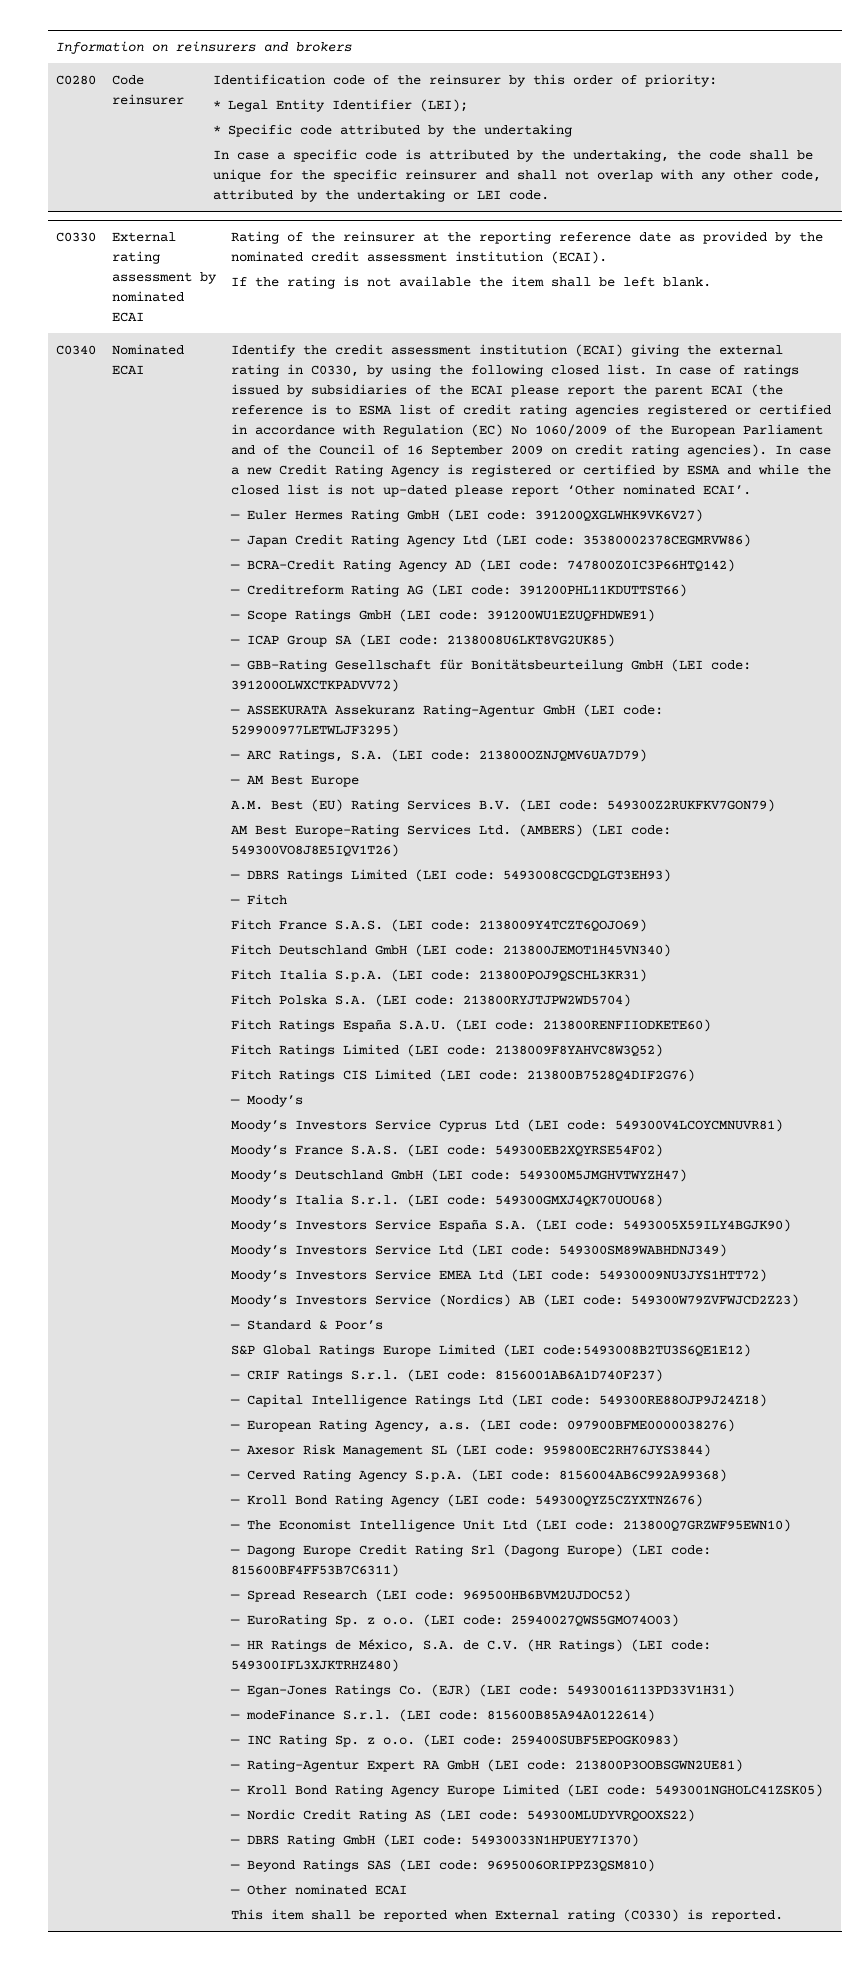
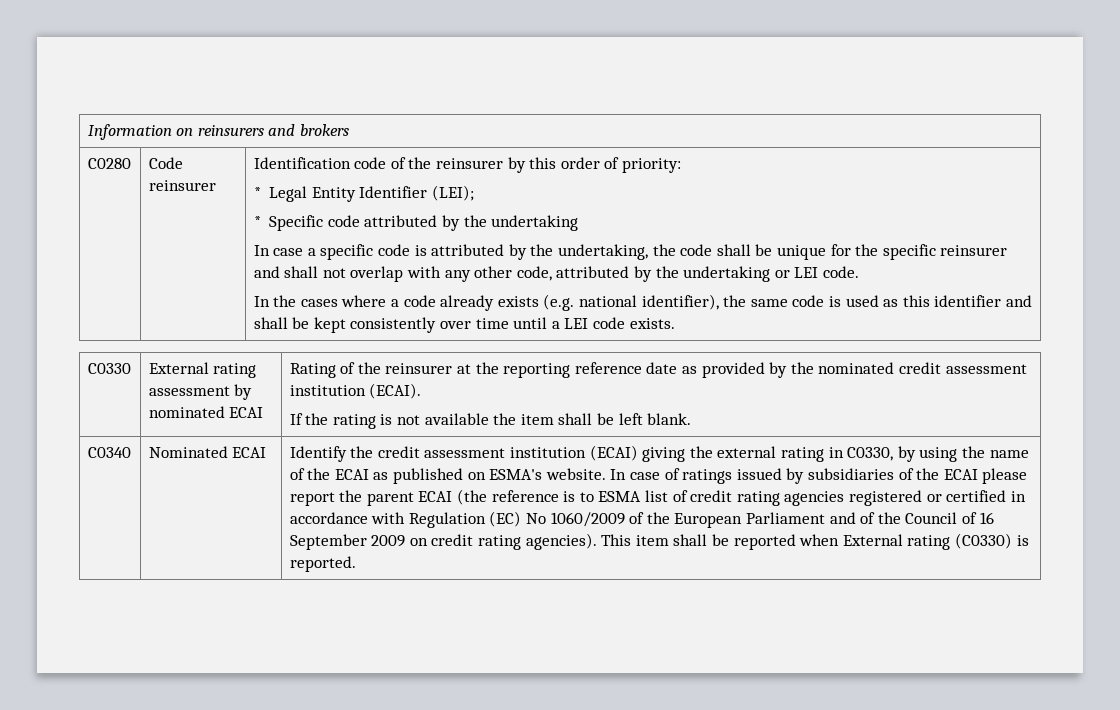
+ In the cases where a code already exists (e.g. national identifier), the same code is used as this identifier and shall be kept consistently over time until a LEI code exists.
- Identify the credit assessment institution (ECAI) giving the external rating in C0330, by using the following closed list.
+ Identify the credit assessment institution (ECAI) giving the external rating in C0330, by using the name of the ECAI as published on ESMA's website.
- In case of ratings issued by subsidiaries of the ECAI please report the parent ECAI (the reference is to ESMA list of credit rating agencies registered or certified in accordance with Regulation (EC) No 1060/2009 of the European Parliament and of the Council of 16 September 2009 on credit rating agencies). In case a new Credit Rating Agency is registered or certified by ESMA and while the closed list is not up-dated please report ‘Other nominated ECAI’.
- — Euler Hermes Rating GmbH (LEI code: 391200QXGLWHK9VK6V27)
- — Japan Credit Rating Agency Ltd (LEI code: 35380002378CEGMRVW86)
- — BCRA-Credit Rating Agency AD (LEI code: 747800Z0IC3P66HTQ142)
- — Creditreform Rating AG (LEI code: 391200PHL11KDUTTST66)
- — Scope Ratings GmbH (LEI code: 391200WU1EZUQFHDWE91)
- — ICAP Group SA (LEI code: 2138008U6LKT8VG2UK85)
- — GBB-Rating Gesellschaft für Bonitätsbeurteilung GmbH (LEI code: 391200OLWXCTKPADVV72)
- — ASSEKURATA Assekuranz Rating-Agentur GmbH (LEI code: 529900977LETWLJF3295)
- — ARC Ratings, S.A. (LEI code: 213800OZNJQMV6UA7D79)
- — AM Best Europe
- A.M. Best (EU) Rating Services B.V. (LEI code: 549300Z2RUKFKV7GON79)
- AM Best Europe-Rating Services Ltd. (AMBERS) (LEI code: 549300VO8J8E5IQV1T26)
- — DBRS Ratings Limited (LEI code: 5493008CGCDQLGT3EH93)
- — Fitch
- Fitch France S.A.S. (LEI code: 2138009Y4TCZT6QOJO69)
- Fitch Deutschland GmbH (LEI code: 213800JEMOT1H45VN340)
- Fitch Italia S.p.A. (LEI code: 213800POJ9QSCHL3KR31)
- Fitch Polska S.A. (LEI code: 213800RYJTJPW2WD5704)
- Fitch Ratings España S.A.U. (LEI code: 213800RENFIIODKETE60)
- Fitch Ratings Limited (LEI code: 2138009F8YAHVC8W3Q52)
- Fitch Ratings CIS Limited (LEI code: 213800B7528Q4DIF2G76)
- — Moody’s
- Moody’s Investors Service Cyprus Ltd (LEI code: 549300V4LCOYCMNUVR81)
- Moody’s France S.A.S. (LEI code: 549300EB2XQYRSE54F02)
- Moody’s Deutschland GmbH (LEI code: 549300M5JMGHVTWYZH47)
- Moody’s Italia S.r.l. (LEI code: 549300GMXJ4QK70UOU68)
- Moody’s Investors Service España S.A. (LEI code: 5493005X59ILY4BGJK90)
- Moody’s Investors Service Ltd (LEI code: 549300SM89WABHDNJ349)
- Moody’s Investors Service EMEA Ltd (LEI code: 54930009NU3JYS1HTT72)
- Moody’s Investors Service (Nordics) AB (LEI code: 549300W79ZVFWJCD2Z23)
- — Standard & Poor’s
- S&P Global Ratings Europe Limited (LEI code:5493008B2TU3S6QE1E12)
- — CRIF Ratings S.r.l. (LEI code: 8156001AB6A1D740F237)
- — Capital Intelligence Ratings Ltd (LEI code: 549300RE88OJP9J24Z18)
- — European Rating Agency, a.s. (LEI code: 097900BFME0000038276)
- — Axesor Risk Management SL (LEI code: 959800EC2RH76JYS3844)
- — Cerved Rating Agency S.p.A. (LEI code: 8156004AB6C992A99368)
- — Kroll Bond Rating Agency (LEI code: 549300QYZ5CZYXTNZ676)
- — The Economist Intelligence Unit Ltd (LEI code: 213800Q7GRZWF95EWN10)
- — Dagong Europe Credit Rating Srl (Dagong Europe) (LEI code: 815600BF4FF53B7C6311)
- — Spread Research (LEI code: 969500HB6BVM2UJDOC52)
- — EuroRating Sp. z o.o. (LEI code: 25940027QWS5GMO74O03)
- — HR Ratings de México, S.A. de C.V. (HR Ratings) (LEI code: 549300IFL3XJKTRHZ480)
- — Egan-Jones Ratings Co. (EJR) (LEI code: 54930016113PD33V1H31)
- — modeFinance S.r.l. (LEI code: 815600B85A94A0122614)
- — INC Rating Sp. z o.o. (LEI code: 259400SUBF5EPOGK0983)
- — Rating-Agentur Expert RA GmbH (LEI code: 213800P3OOBSGWN2UE81)
- — Kroll Bond Rating Agency Europe Limited (LEI code: 5493001NGHOLC41ZSK05)
- — Nordic Credit Rating AS (LEI code: 549300MLUDYVRQOOXS22)
- — DBRS Rating GmbH (LEI code: 54930033N1HPUEY7I370)
- — Beyond Ratings SAS (LEI code: 9695006ORIPPZ3QSM810)
- — Other nominated ECAI
- This item shall be reported when External rating (C0330) is reported.
+ In case of ratings issued by subsidiaries of the ECAI please report the parent ECAI (the reference is to ESMA list of credit rating agencies registered or certified in accordance with Regulation (EC) No 1060/2009 of the European Parliament and of the Council of 16 September 2009 on credit rating agencies). This item shall be reported when External rating (C0330) is reported.

